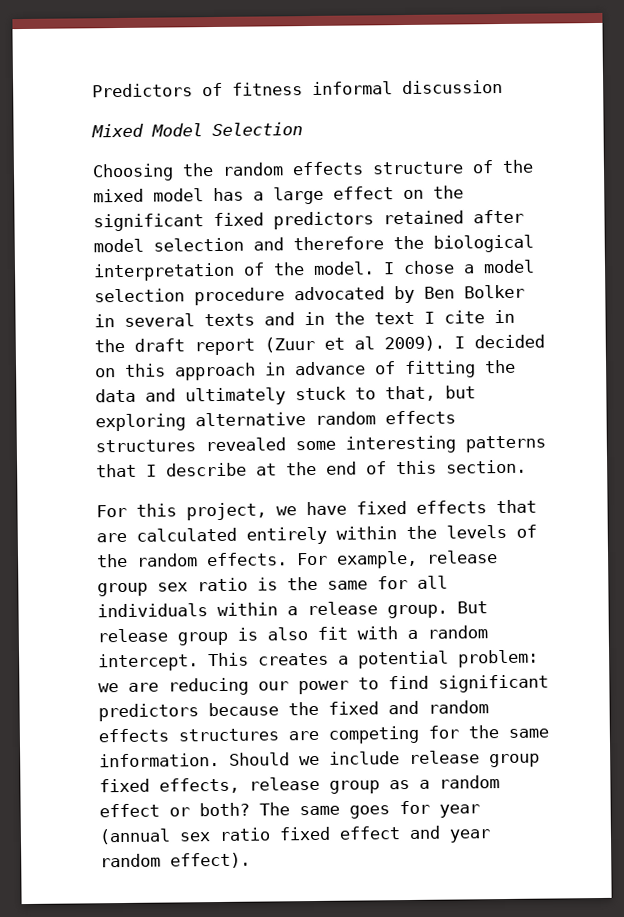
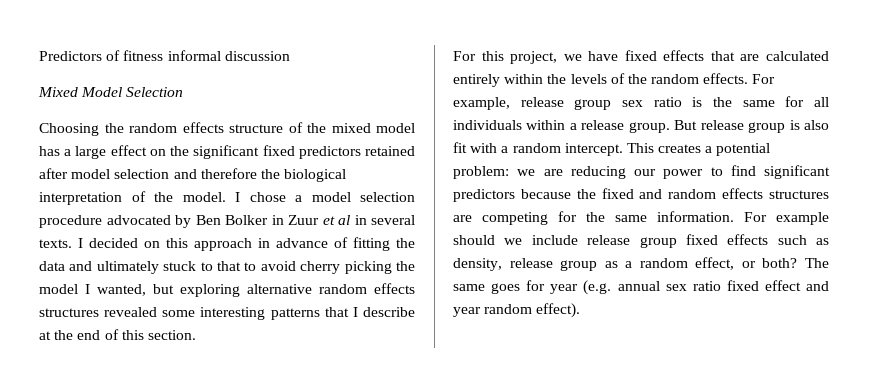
- I chose a model selection procedure advocated by Ben Bolker in several texts and in the text I cite in the draft report (Zuur et al 2009).
+ I chose a model selection procedure advocated by Ben Bolker in Zuur et al in several texts.
- I decided on this approach in advance of fitting the data and ultimately stuck to that, but exploring alternative random effects structures revealed some interesting patterns that I describe at the end of this section.
+ I decided on this approach in advance of fitting the data and ultimately stuck to that to avoid cherry picking the model I wanted, but exploring alternative random effects structures revealed some interesting patterns that I describe at the end of this section.
- Should we include release group fixed effects, release group as a random effect or both?
+ For example should we include release group fixed effects such as density, release group as a random effect, or both?
- The same goes for year (annual sex ratio fixed effect and year random effect).
+ The same goes for year (e.g. annual sex ratio fixed effect and year random effect).

